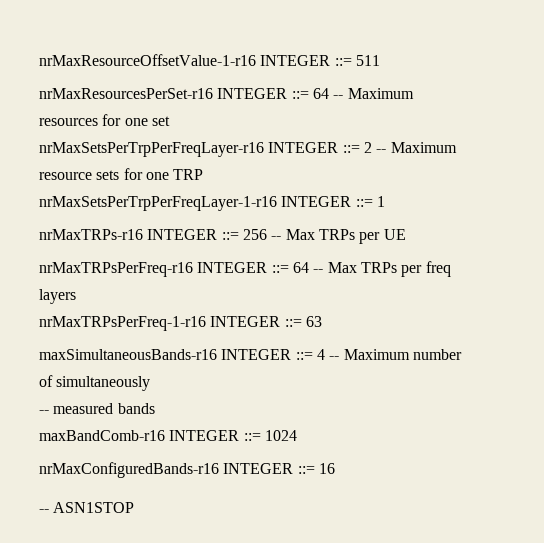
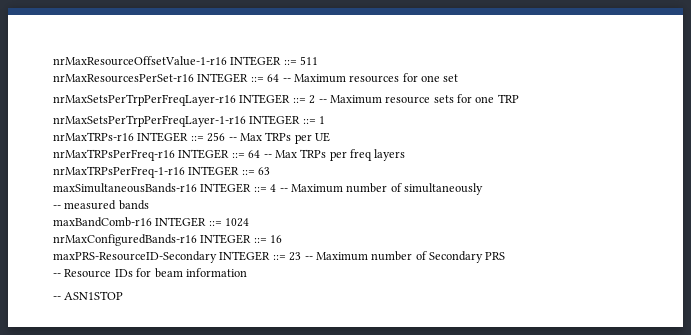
+ maxPRS-ResourceID-Secondary INTEGER ::= 23 -- Maximum number of Secondary PRS
+ -- Resource IDs for beam information

